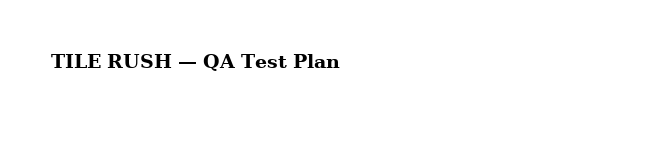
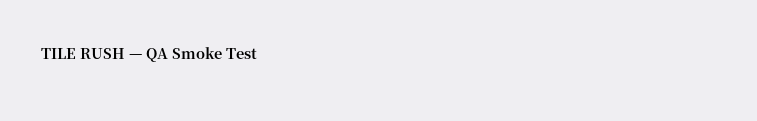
- TILE RUSH — QA Test Plan
+ TILE RUSH — QA Smoke Test

